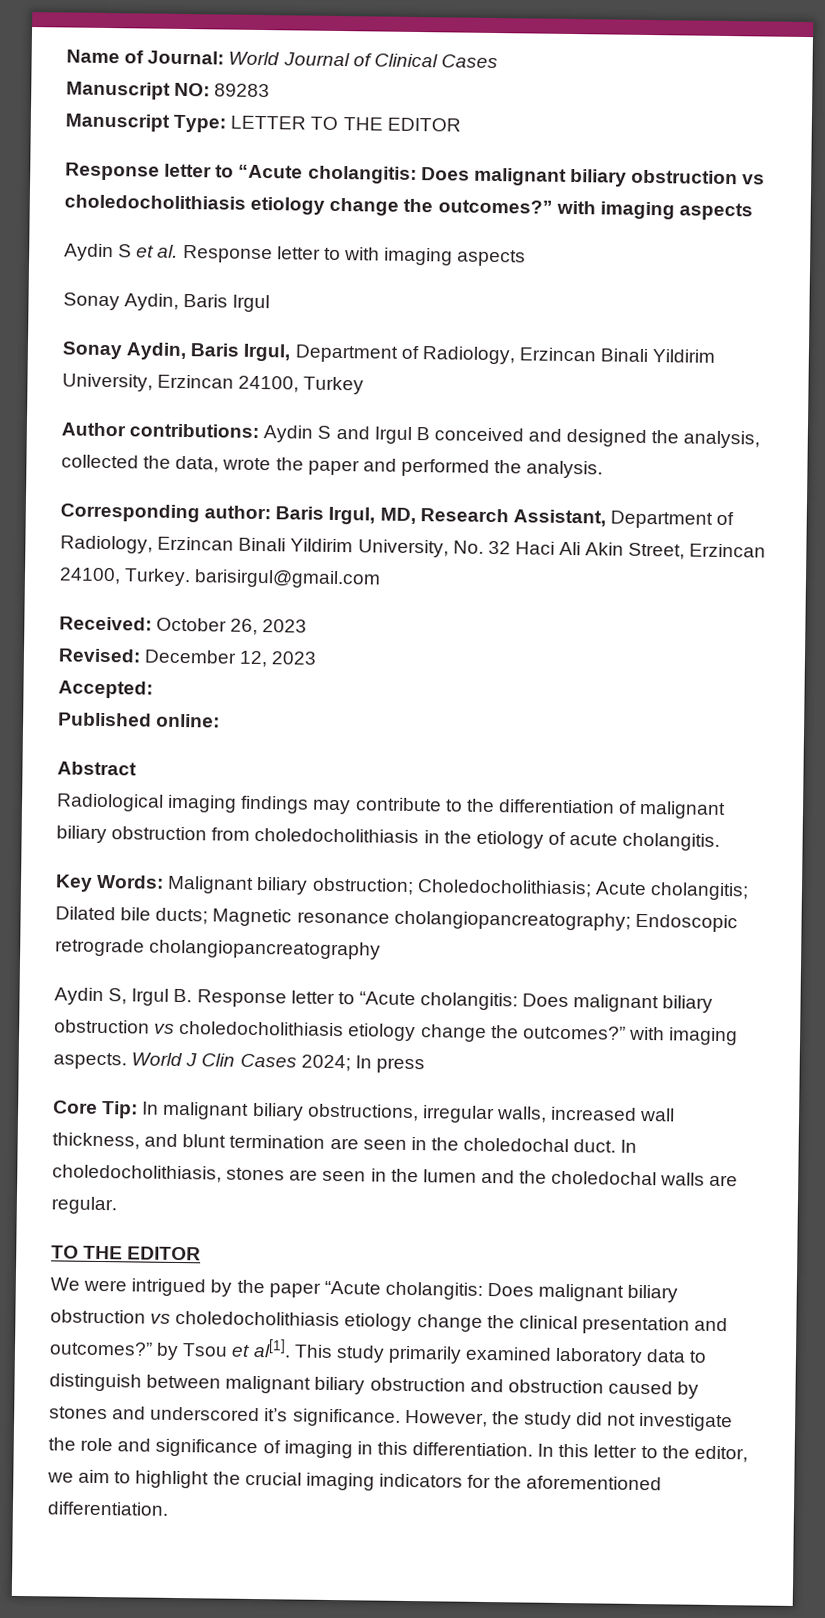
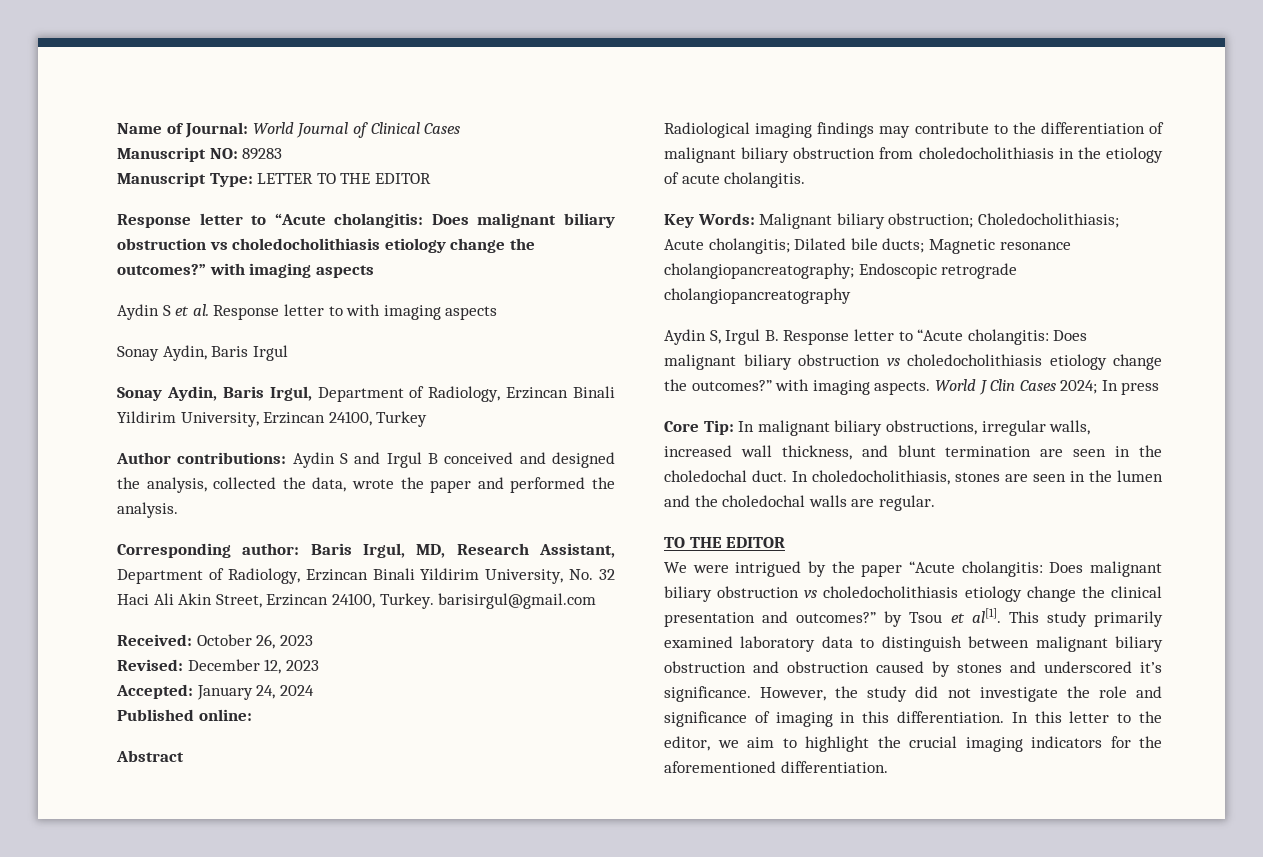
- Accepted:
+ Accepted: January 24, 2024

